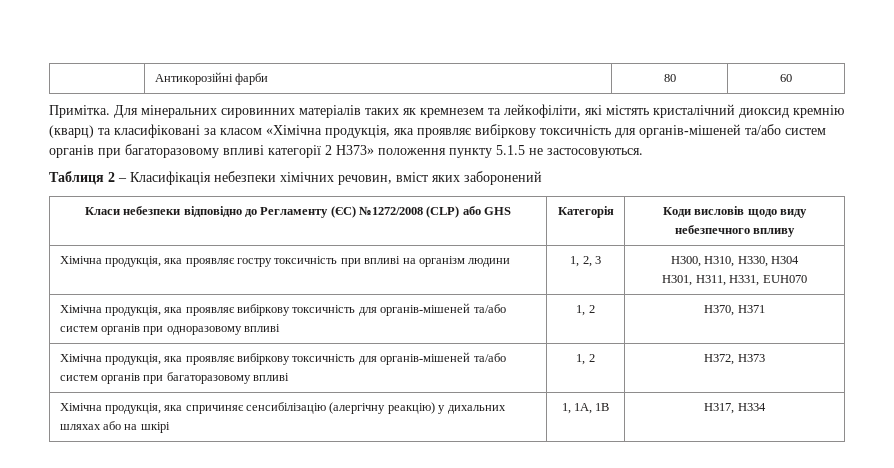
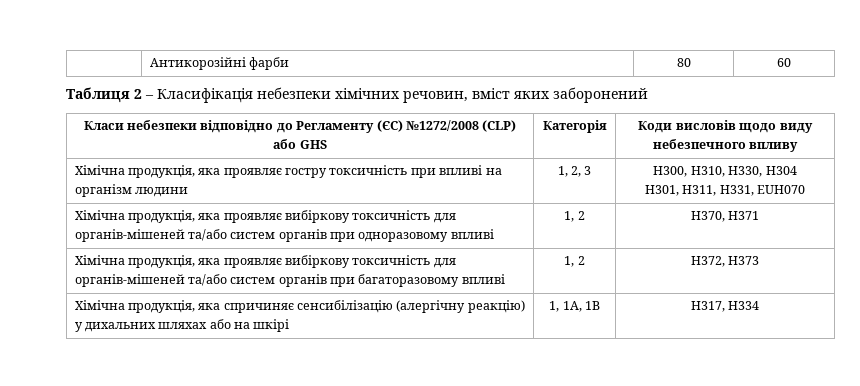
- Примітка. Для мінеральних сировинних матеріалів таких як кремнезем та лейкофіліти, які містять кристалічний диоксид кремнію (кварц) та класифіковані за класом «Хімічна продукція, яка проявляє вибіркову токсичність для органів-мішеней та/або систем органів при багаторазовому впливі категорії 2 H373» положення пункту 5.1.5 не застосовуються.

